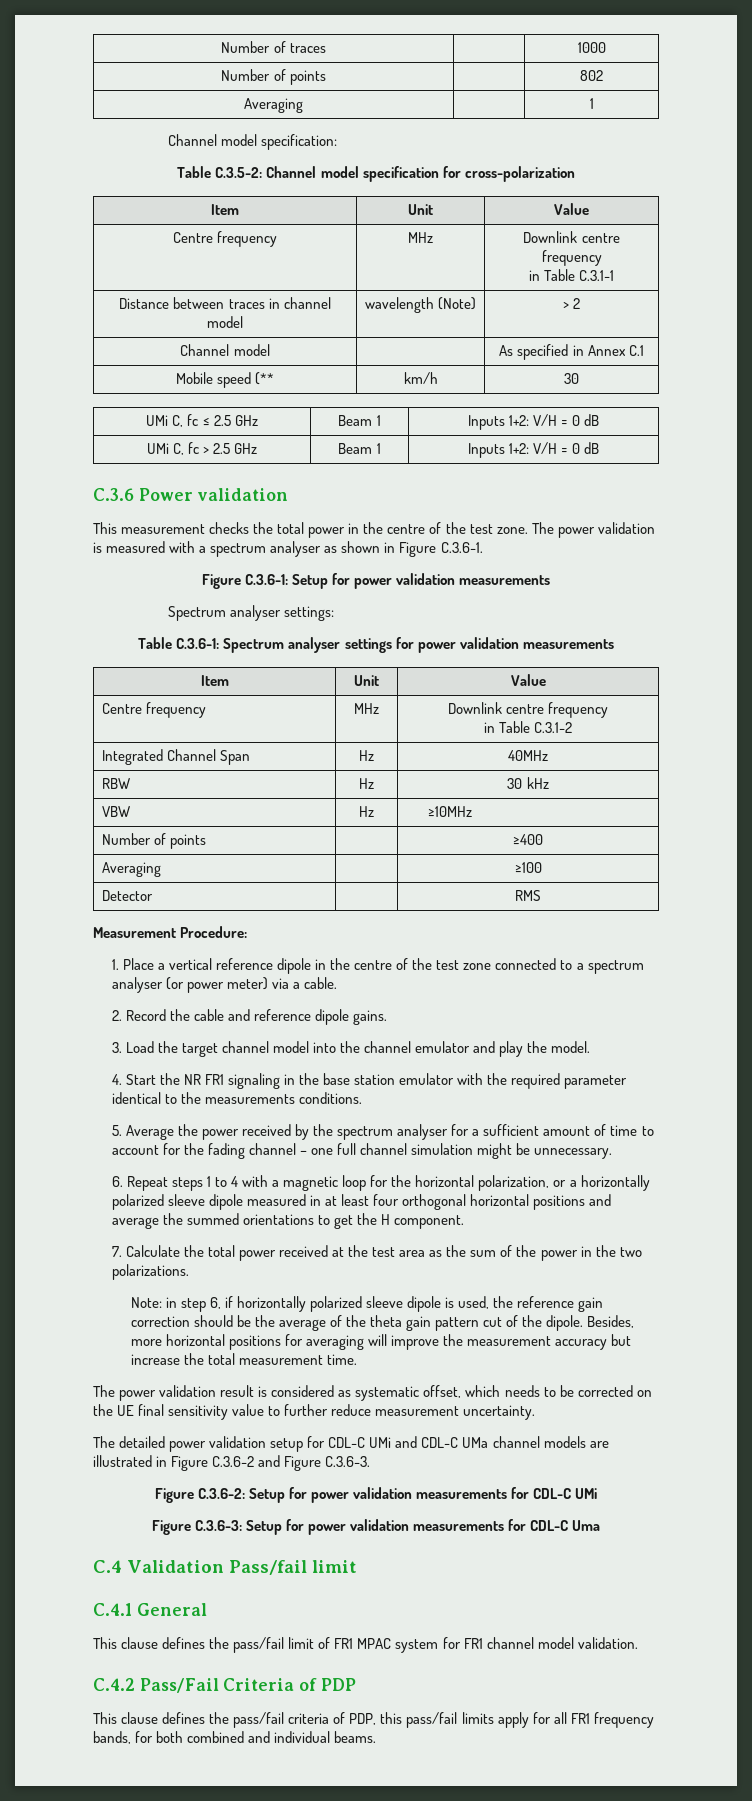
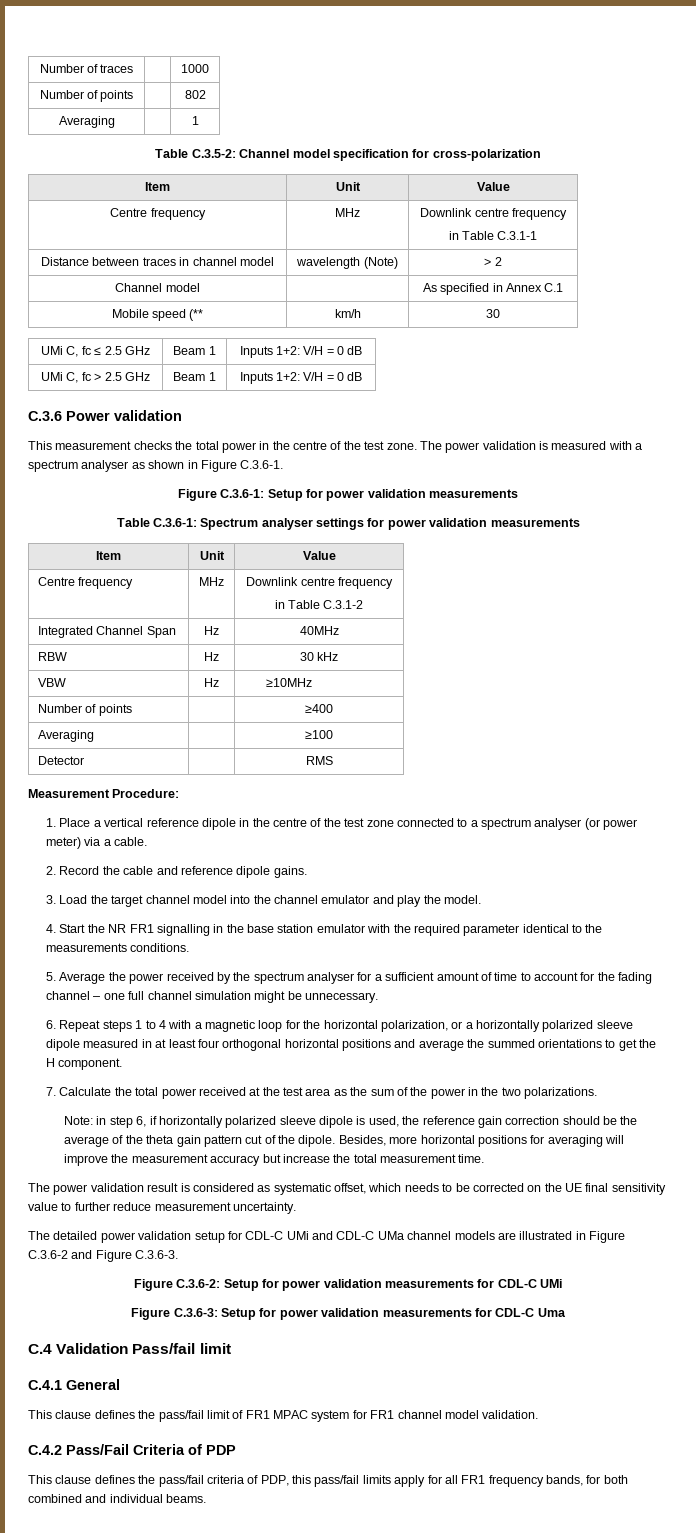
- Channel model specification:
- Spectrum analyser settings:
- 4. Start the NR FR1 signaling in the base station emulator with the required parameter identical to the measurements conditions.
+ 4. Start the NR FR1 signalling in the base station emulator with the required parameter identical to the measurements conditions.

